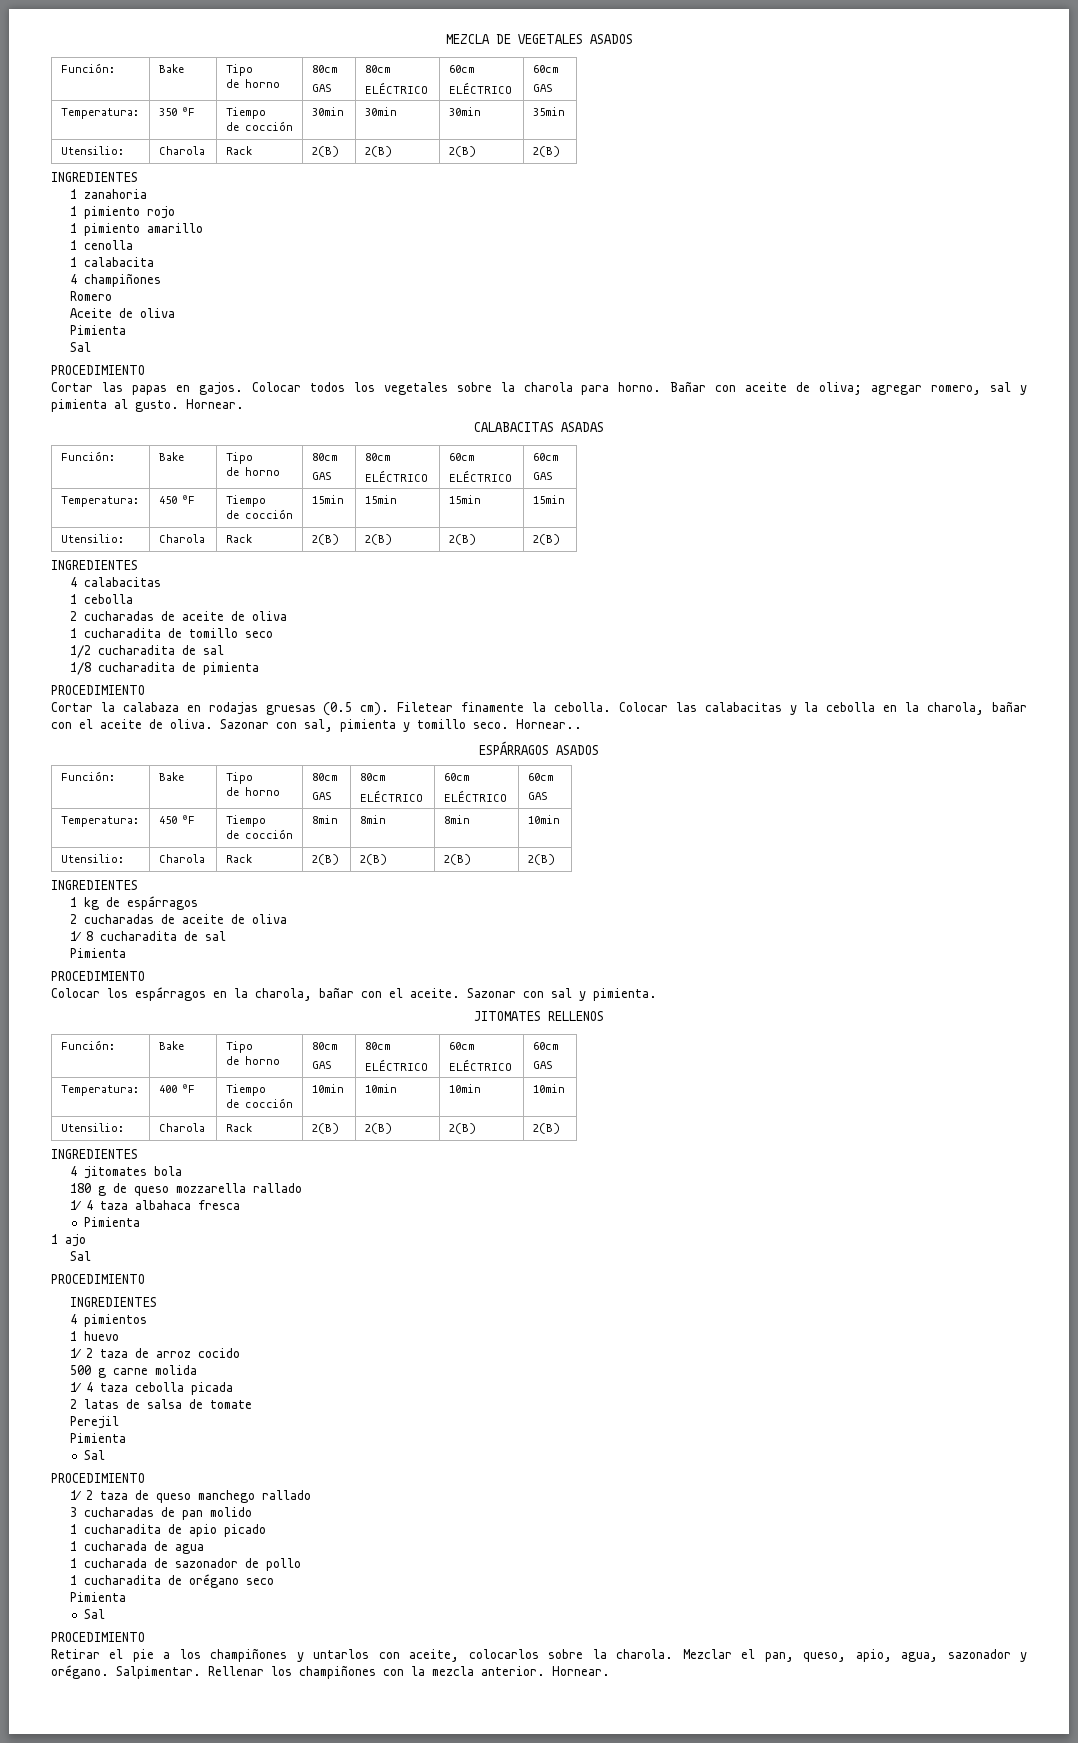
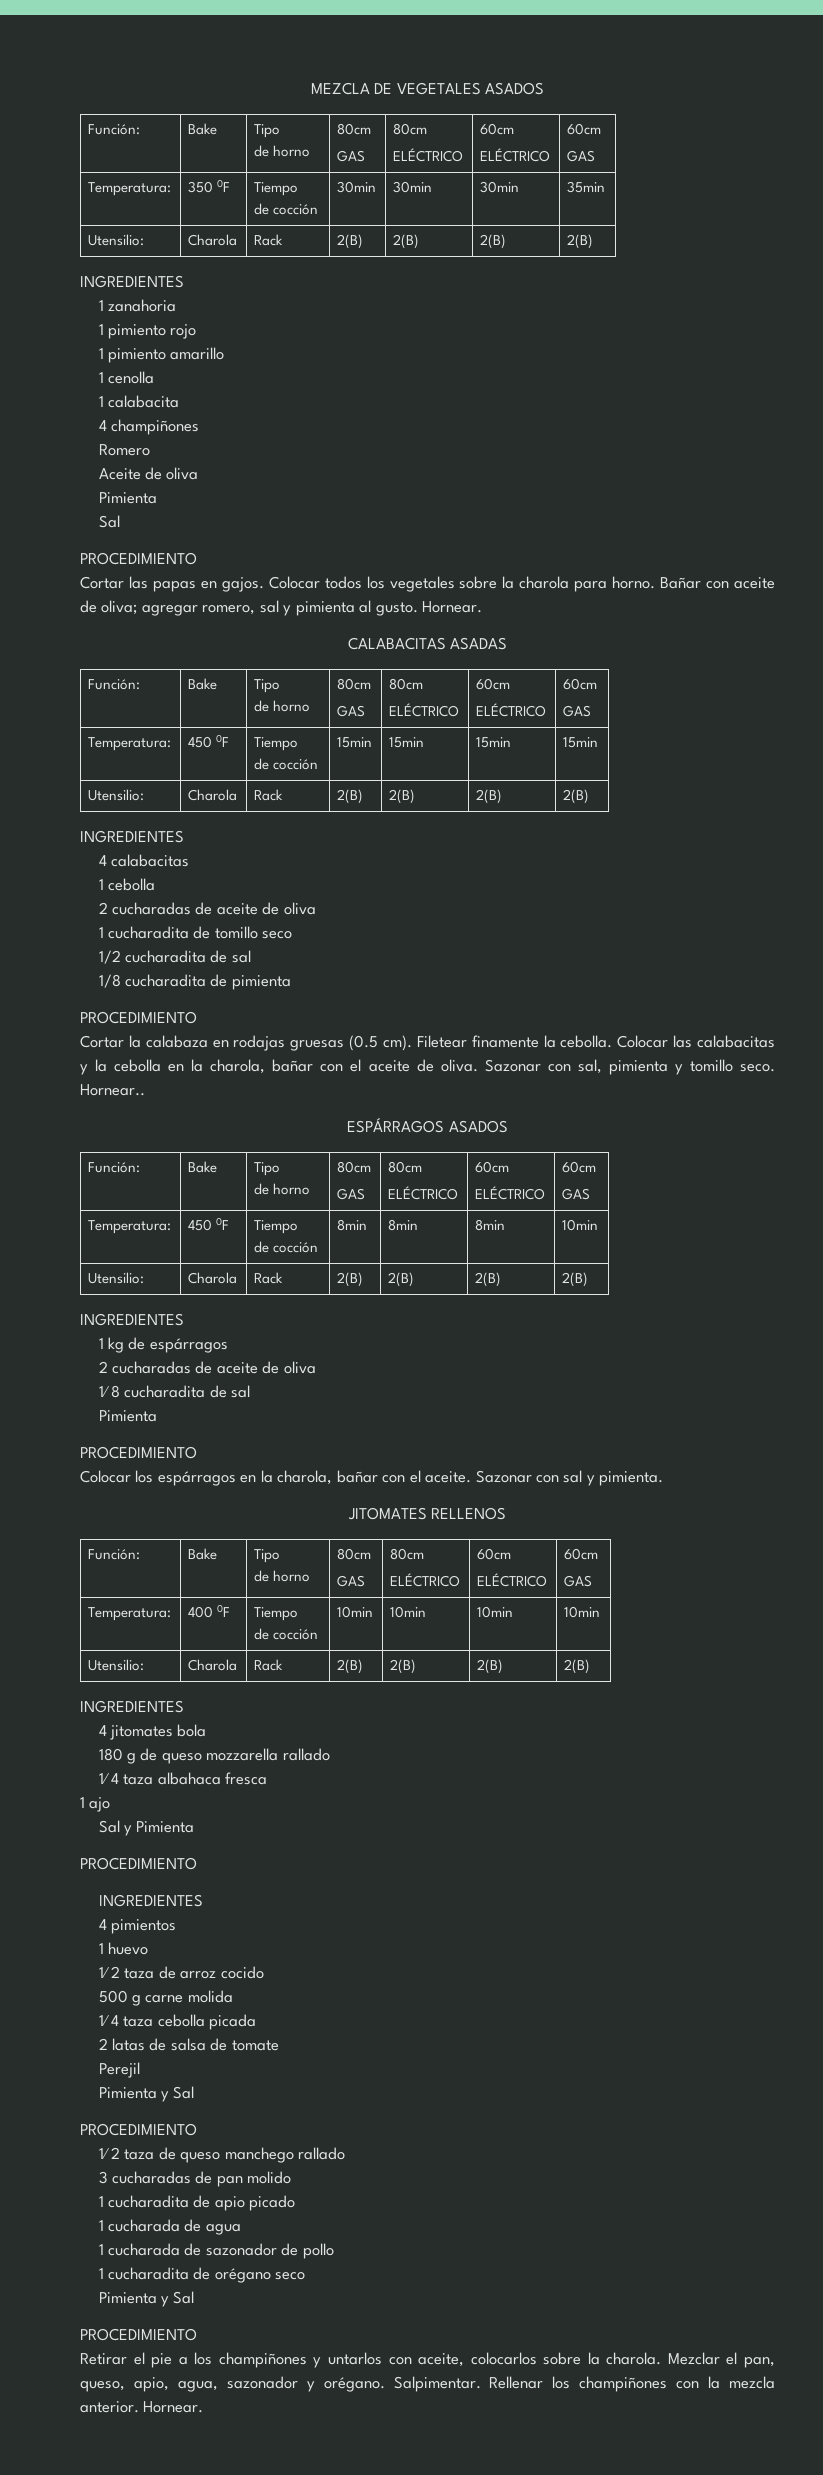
  1⁄ 4 taza albahaca fresca
- Pimienta
  1 ajo
- Sal
+ Sal y Pimienta
  Perejil
- Pimienta
- Sal
+ Pimienta y Sal
  1 cucharadita de orégano seco
- Pimienta
- Sal
+ Pimienta y Sal

